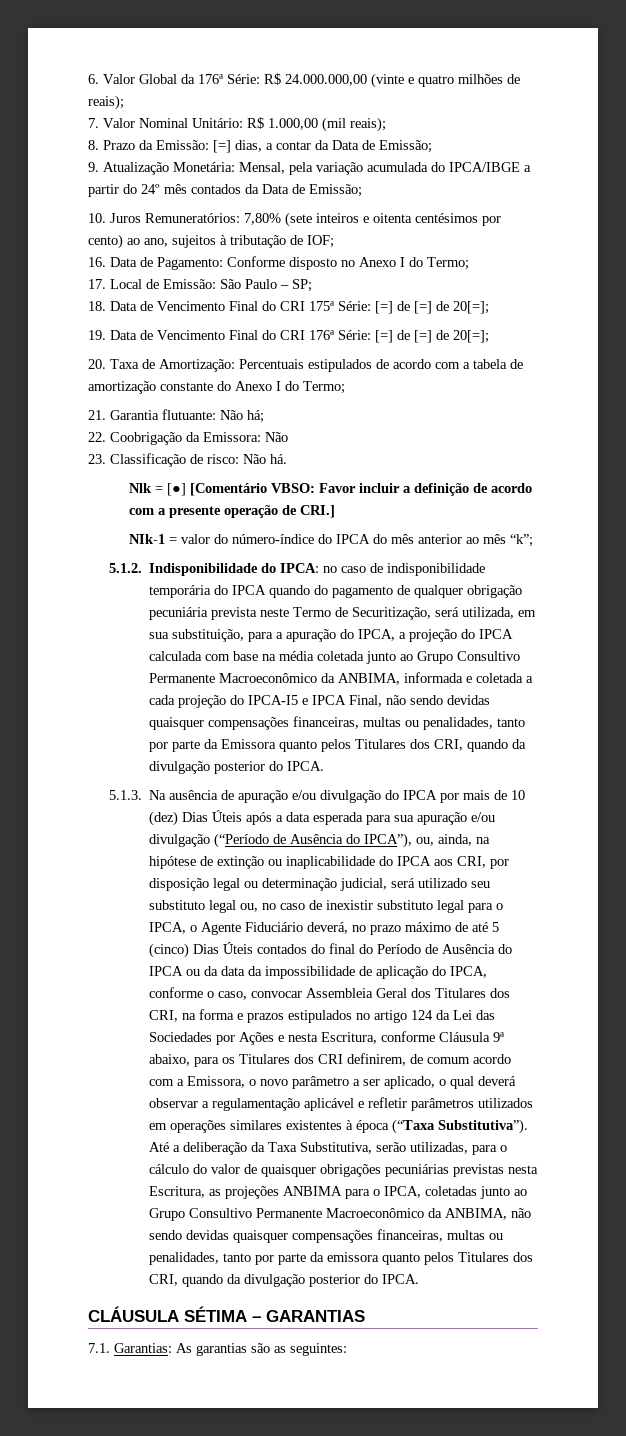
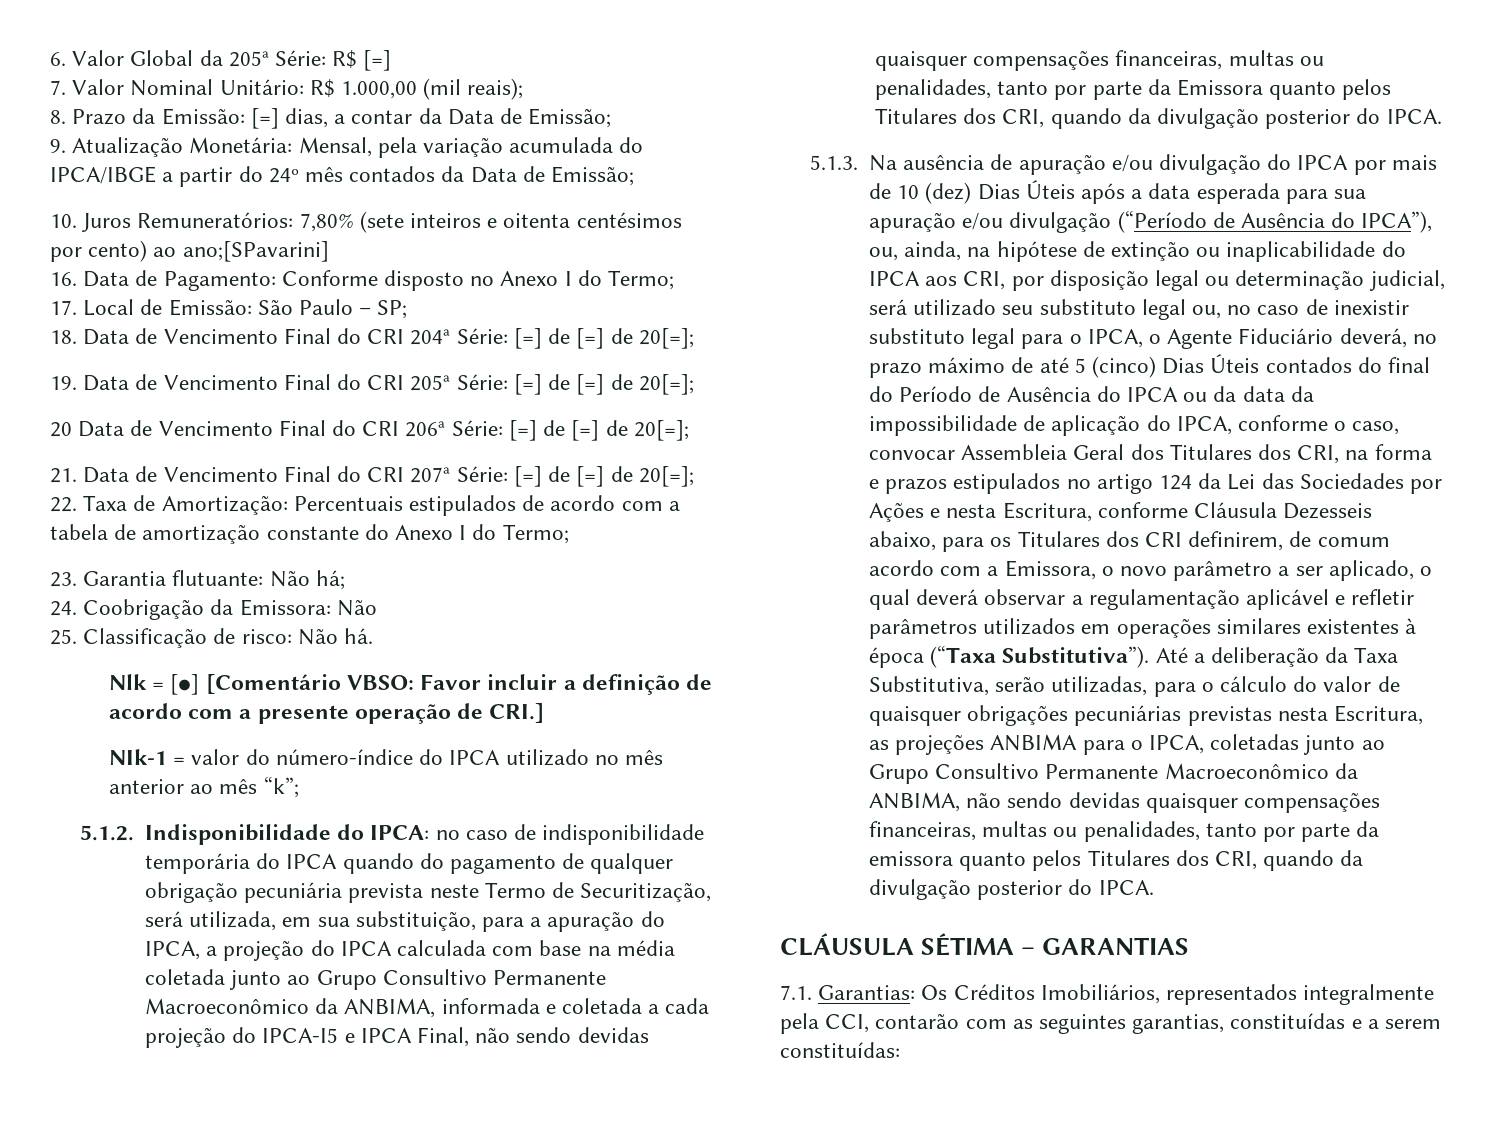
- 6. Valor Global da 176ª Série: R$ 24.000.000,00 (vinte e quatro milhões de reais);
+ 6. Valor Global da 205ª Série: R$ [=]
- 10. Juros Remuneratórios: 7,80% (sete inteiros e oitenta centésimos por cento) ao ano, sujeitos à tributação de IOF;
+ 10. Juros Remuneratórios: 7,80% (sete inteiros e oitenta centésimos por cento) ao ano;[SPavarini]
- 18. Data de Vencimento Final do CRI 175ª Série: [=] de [=] de 20[=];
+ 18. Data de Vencimento Final do CRI 204ª Série: [=] de [=] de 20[=];
- 19. Data de Vencimento Final do CRI 176ª Série: [=] de [=] de 20[=];
- 20. Taxa de Amortização: Percentuais estipulados de acordo com a tabela de amortização constante do Anexo I do Termo;
+ 19. Data de Vencimento Final do CRI 205ª Série: [=] de [=] de 20[=];
+ 20 Data de Vencimento Final do CRI 206ª Série: [=] de [=] de 20[=];
+ 21. Data de Vencimento Final do CRI 207ª Série: [=] de [=] de 20[=]; 22. Taxa de Amortização: Percentuais estipulados de acordo com a tabela de amortização constante do Anexo I do Termo;
- 21. Garantia flutuante: Não há;
+ 23. Garantia flutuante: Não há;
- 22. Coobrigação da Emissora: Não
+ 24. Coobrigação da Emissora: Não
- 23. Classificação de risco: Não há.
+ 25. Classificação de risco: Não há.
- NIk-1 = valor do número-índice do IPCA do mês anterior ao mês “k”;
+ NIk-1 = valor do número-índice do IPCA utilizado no mês anterior ao mês “k”;
- 5.1.3. Na ausência de apuração e/ou divulgação do IPCA por mais de 10 (dez) Dias Úteis após a data esperada para sua apuração e/ou divulgação (“Período de Ausência do IPCA”), ou, ainda, na hipótese de extinção ou inaplicabilidade do IPCA aos CRI, por disposição legal ou determinação judicial, será utilizado seu substituto legal ou, no caso de inexistir substituto legal para o IPCA, o Agente Fiduciário deverá, no prazo máximo de até 5 (cinco) Dias Úteis contados do final do Período de Ausência do IPCA ou da data da impossibilidade de aplicação do IPCA, conforme o caso, convocar Assembleia Geral dos Titulares dos CRI, na forma e prazos estipulados no artigo 124 da Lei das Sociedades por Ações e nesta Escritura, conforme Cláusula 9ª abaixo, para os Titulares dos CRI definirem, de comum acordo com a Emissora, o novo parâmetro a ser aplicado, o qual deverá observar a regulamentação aplicável e refletir parâmetros utilizados em operações similares existentes à época (“Taxa Substitutiva”).
+ 5.1.3. Na ausência de apuração e/ou divulgação do IPCA por mais de 10 (dez) Dias Úteis após a data esperada para sua apuração e/ou divulgação (“Período de Ausência do IPCA”), ou, ainda, na hipótese de extinção ou inaplicabilidade do IPCA aos CRI, por disposição legal ou determinação judicial, será utilizado seu substituto legal ou, no caso de inexistir substituto legal para o IPCA, o Agente Fiduciário deverá, no prazo máximo de até 5 (cinco) Dias Úteis contados do final do Período de Ausência do IPCA ou da data da impossibilidade de aplicação do IPCA, conforme o caso, convocar Assembleia Geral dos Titulares dos CRI, na forma e prazos estipulados no artigo 124 da Lei das Sociedades por Ações e nesta Escritura, conforme Cláusula Dezesseis abaixo, para os Titulares dos CRI definirem, de comum acordo com a Emissora, o novo parâmetro a ser aplicado, o qual deverá observar a regulamentação aplicável e refletir parâmetros utilizados em operações similares existentes à época (“Taxa Substitutiva”).
- 7.1. Garantias: As garantias são as seguintes:
+ 7.1. Garantias: Os Créditos Imobiliários, representados integralmente pela CCI, contarão com as seguintes garantias, constituídas e a serem constituídas:

